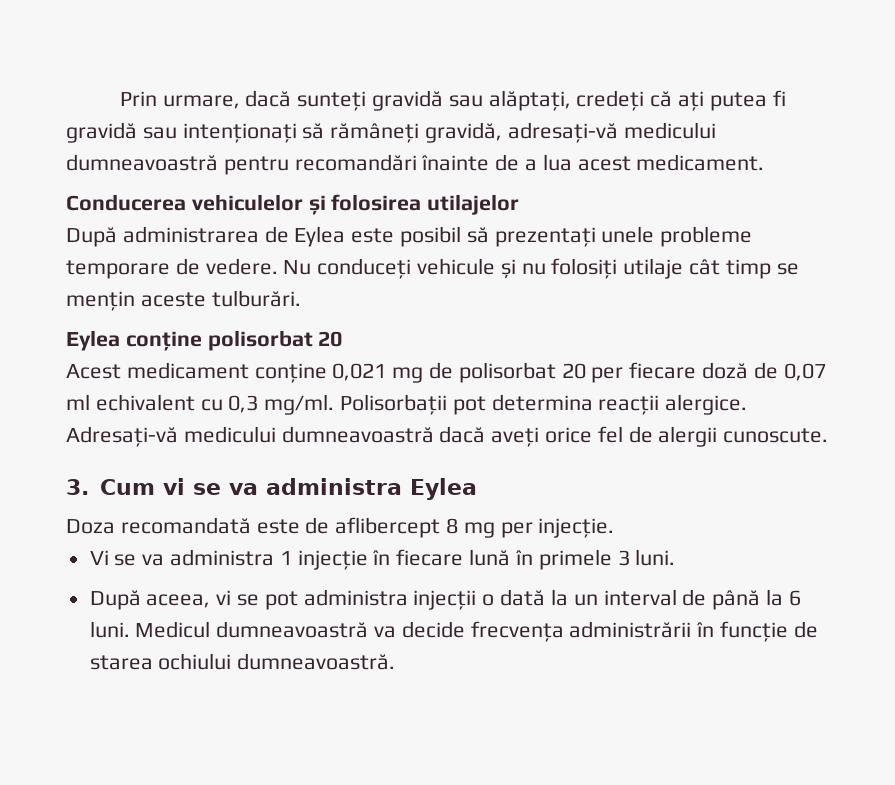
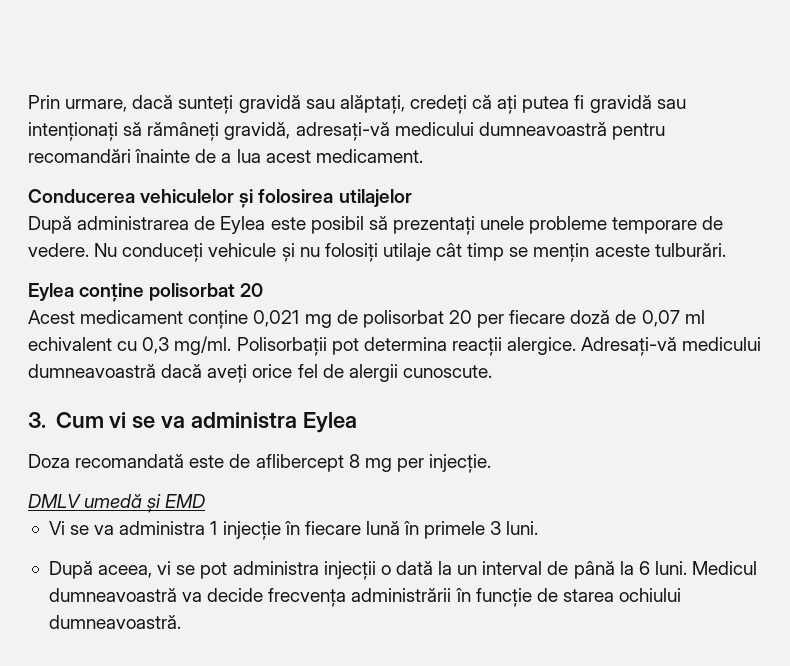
+ DMLV umedă și EMD

